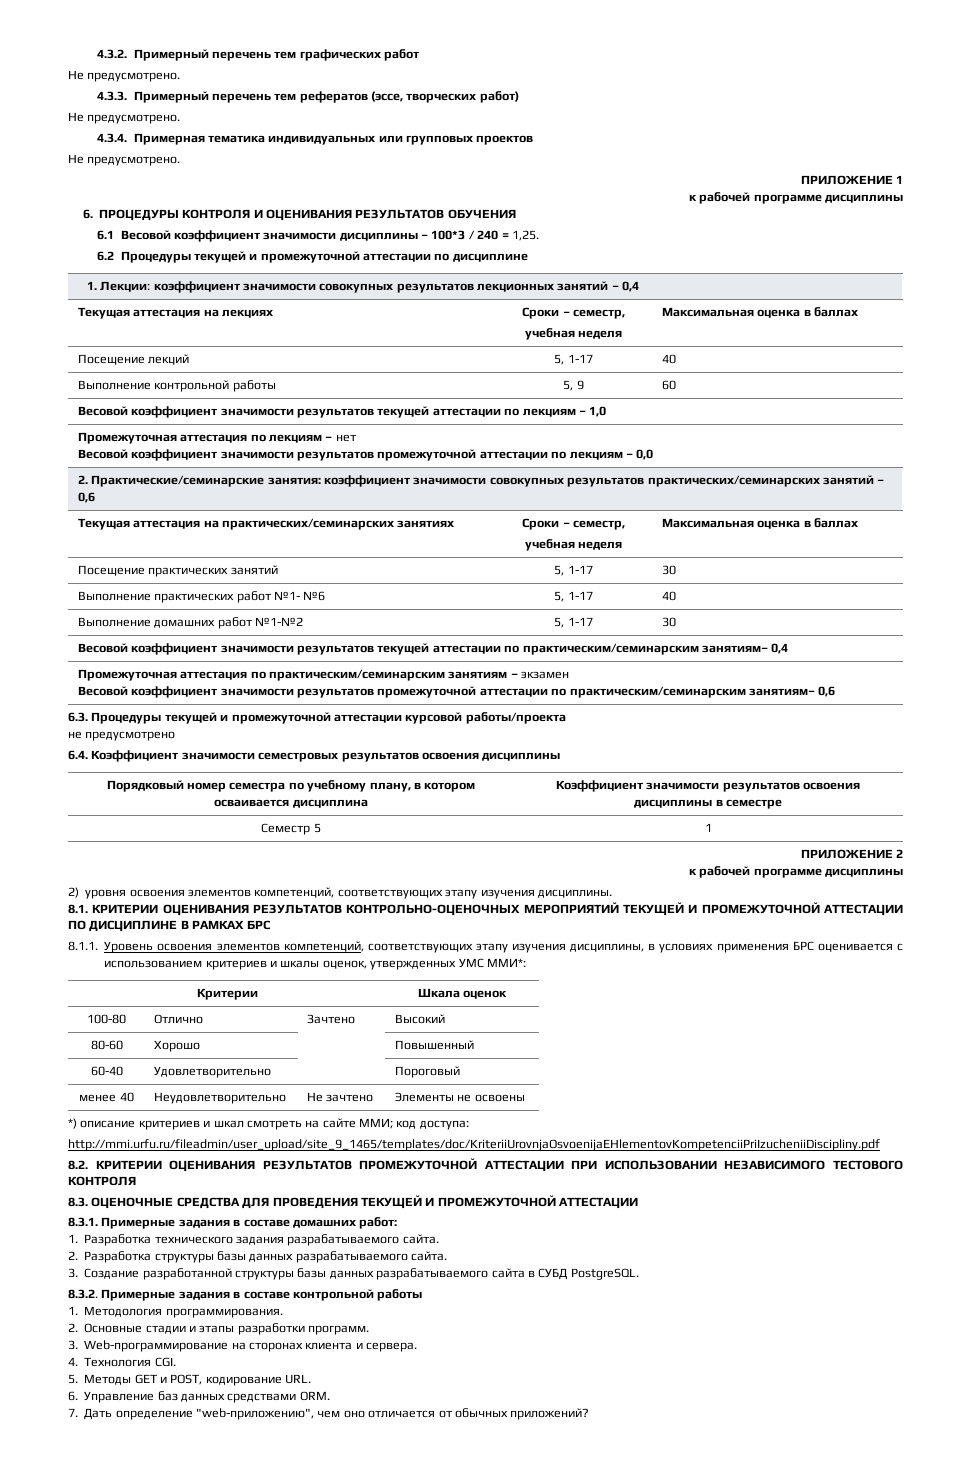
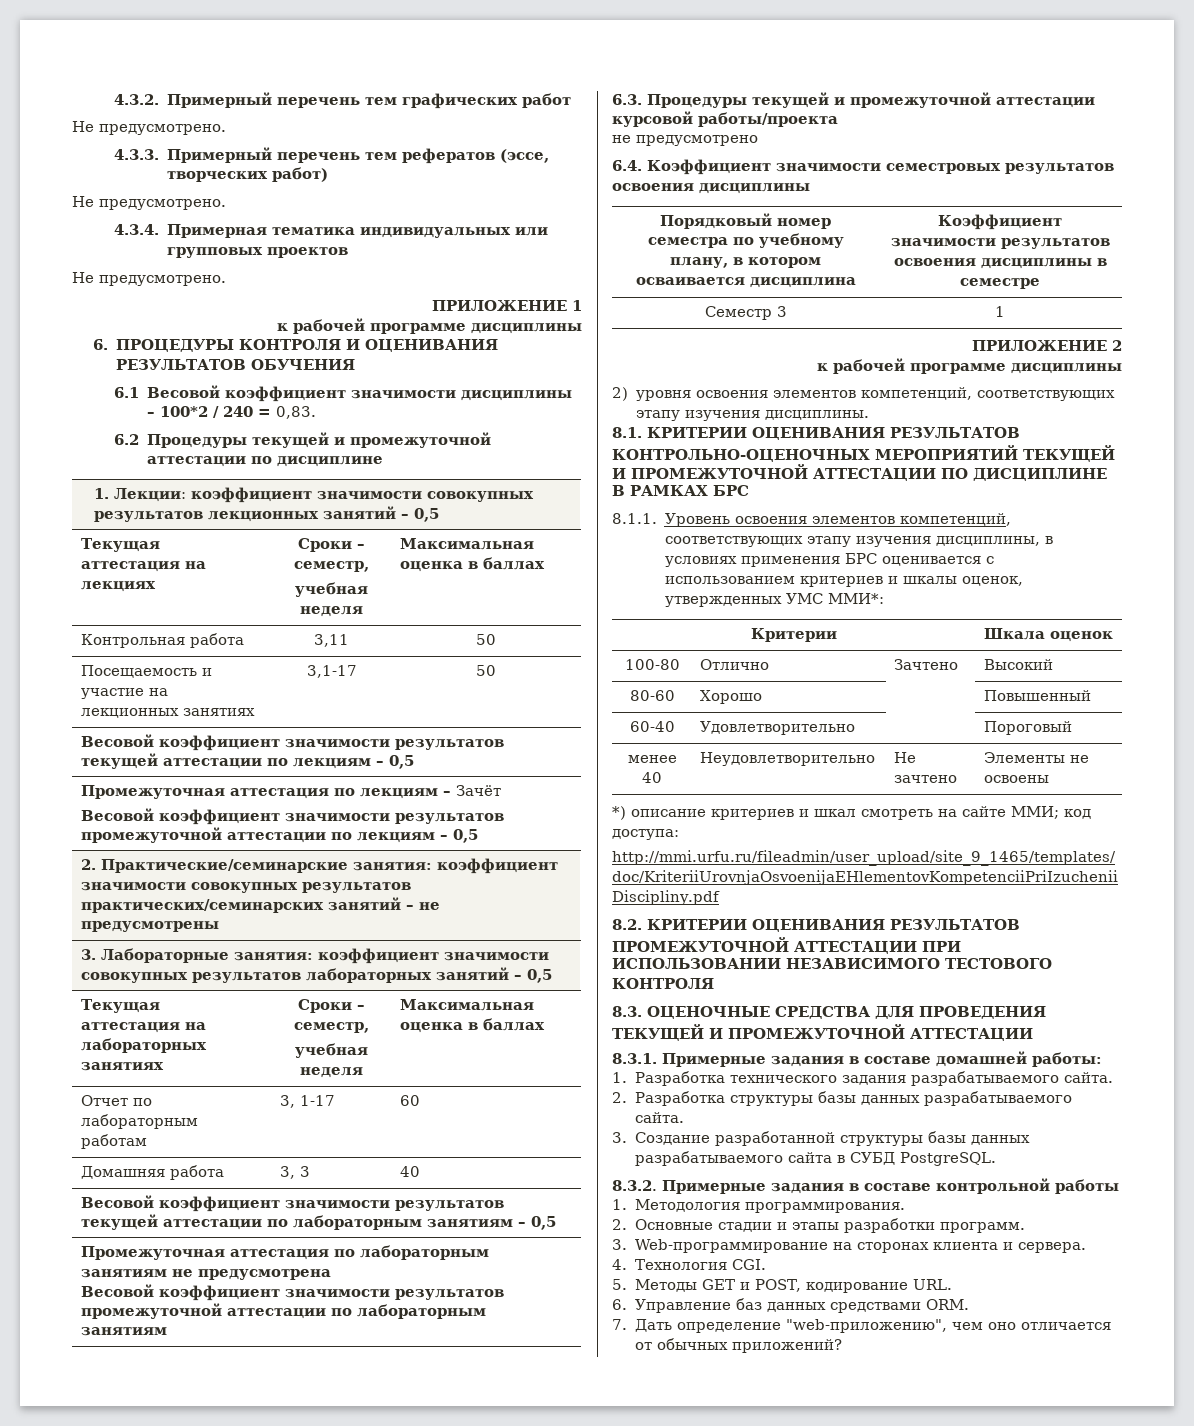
- 6.1 Весовой коэффициент значимости дисциплины – 100*3 / 240 = 1,25.
+ 6.1 Весовой коэффициент значимости дисциплины – 100*2 / 240 = 0,83.
- 1. Лекции: коэффициент значимости совокупных результатов лекционных занятий – 0,4
+ 1. Лекции: коэффициент значимости совокупных результатов лекционных занятий – 0,5
- Посещение лекций | 5, 1-17 | 40
- Выполнение контрольной работы | 5, 9 | 60
+ Контрольная работа | 3,11 | 50
+ Посещаемость и участие на лекционных занятиях | 3,1-17 | 50
- Весовой коэффициент значимости результатов текущей аттестации по лекциям – 1,0
+ Весовой коэффициент значимости результатов текущей аттестации по лекциям – 0,5
- Промежуточная аттестация по лекциям – нет
- Весовой коэффициент значимости результатов промежуточной аттестации по лекциям – 0,0
+ Промежуточная аттестация по лекциям – Зачёт
+ Весовой коэффициент значимости результатов промежуточной аттестации по лекциям – 0,5
- 2. Практические/семинарские занятия: коэффициент значимости совокупных результатов практических/семинарских занятий – 0,6
- Текущая аттестация на практических/семинарских занятиях | Сроки – семестр,
+ 2. Практические/семинарские занятия: коэффициент значимости совокупных результатов практических/семинарских занятий – не предусмотрены
+ 3. Лабораторные занятия: коэффициент значимости совокупных результатов лабораторных занятий – 0,5
+ Текущая аттестация на лабораторных занятиях | Сроки – семестр,
- Посещение практических занятий | 5, 1-17 | 30
- Выполнение практических работ №1- №6 | 5, 1-17 | 40
- Выполнение домашних работ №1-№2 | 5, 1-17 | 30
- Весовой коэффициент значимости результатов текущей аттестации по практическим/семинарским занятиям– 0,4
- Промежуточная аттестация по практическим/семинарским занятиям – экзамен
- Весовой коэффициент значимости результатов промежуточной аттестации по практическим/семинарским занятиям– 0,6
+ Отчет по лабораторным работам | 3, 1-17 | 60
+ Домашняя работа | 3, 3 | 40
+ Весовой коэффициент значимости результатов текущей аттестации по лабораторным занятиям – 0,5
+ Промежуточная аттестация по лабораторным занятиям не предусмотрена
+ Весовой коэффициент значимости результатов промежуточной аттестации по лабораторным занятиям
- Семестр 5 | 1
+ Семестр 3 | 1
- 8.3.1. Примерные задания в составе домашних работ:
+ 8.3.1. Примерные задания в составе домашней работы:

